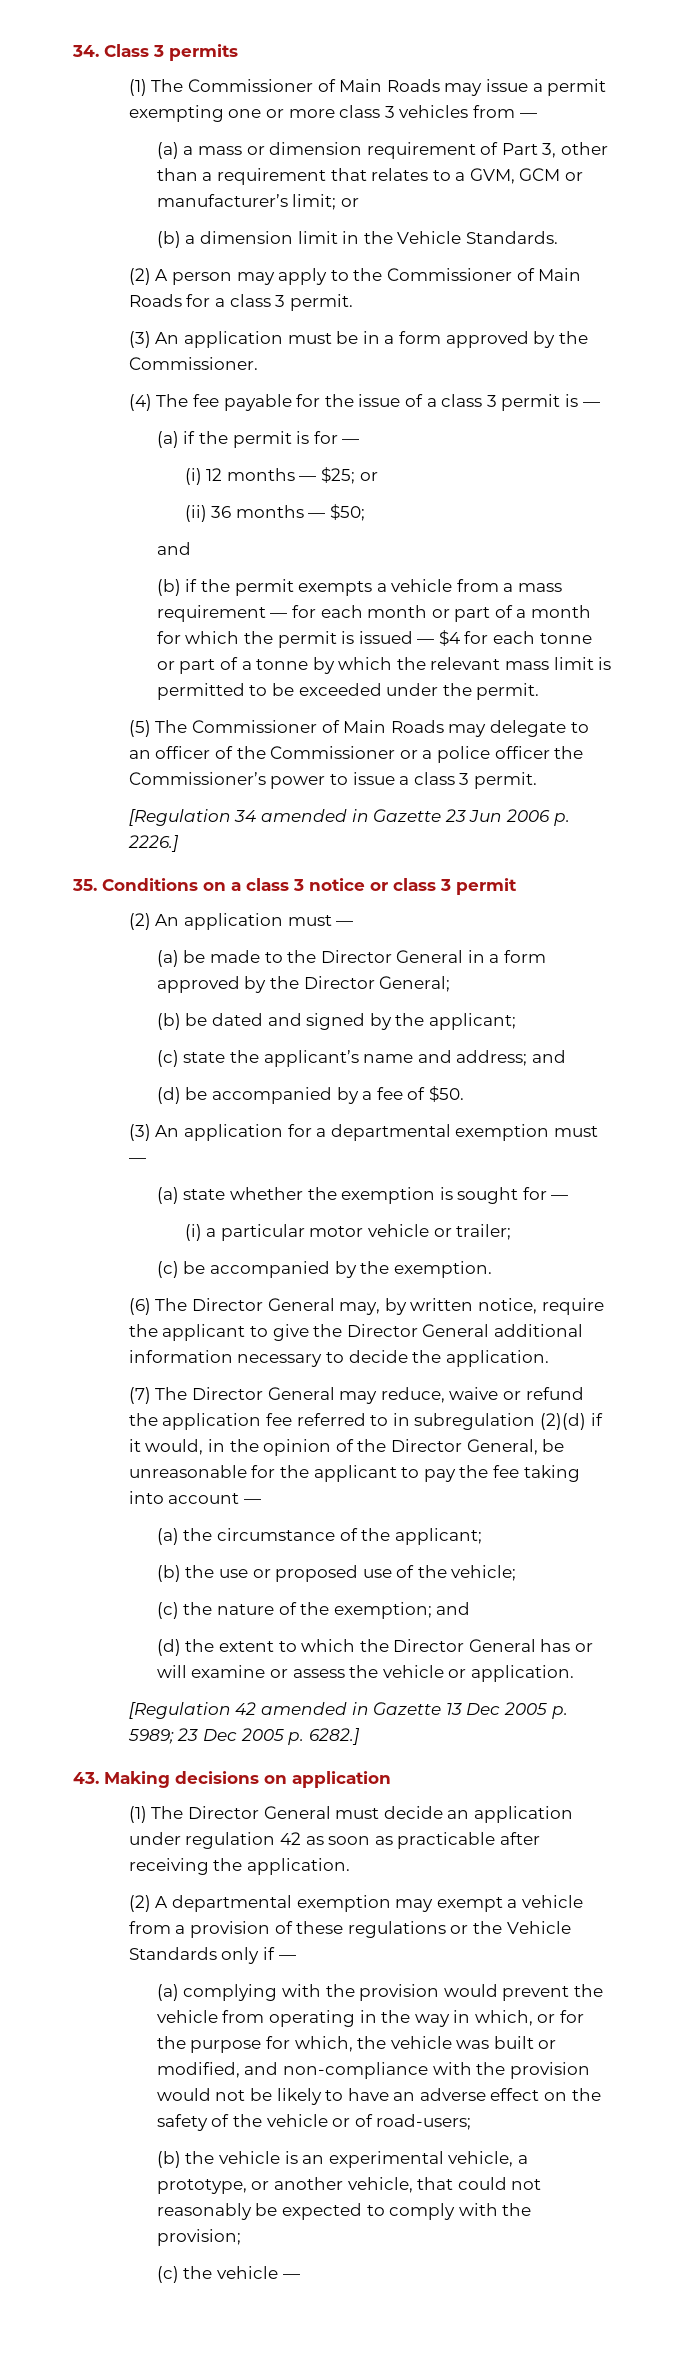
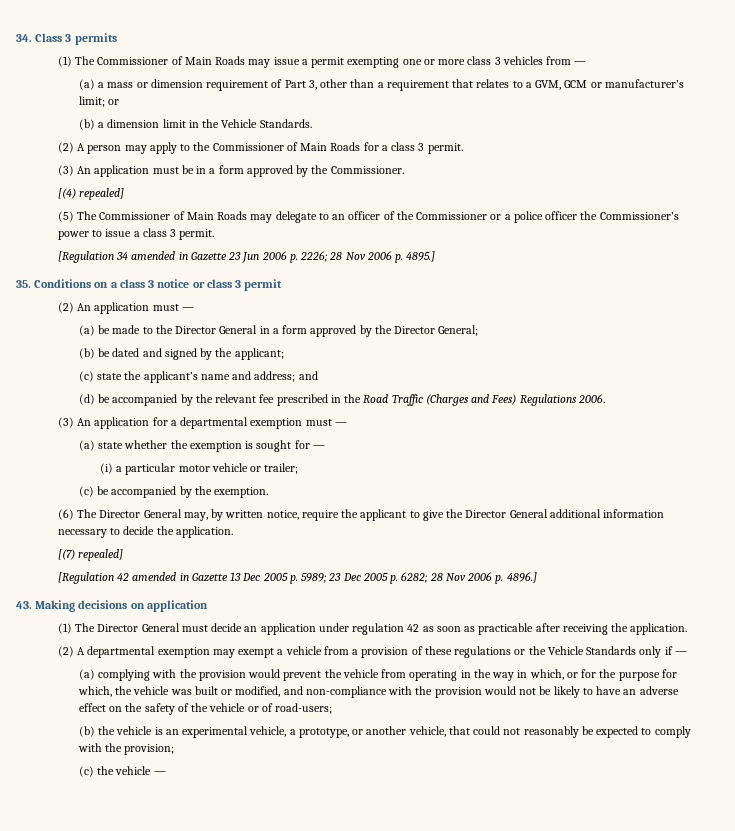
- (4) The fee payable for the issue of a class 3 permit is —
- (a) if the permit is for —
- (i) 12 months — $25; or
- (ii) 36 months — $50;
- and
- (b) if the permit exempts a vehicle from a mass requirement — for each month or part of a month for which the permit is issued — $4 for each tonne or part of a tonne by which the relevant mass limit is permitted to be exceeded under the permit.
+ [(4) repealed]
- [Regulation 34 amended in Gazette 23 Jun 2006 p. 2226.]
+ [Regulation 34 amended in Gazette 23 Jun 2006 p. 2226; 28 Nov 2006 p. 4895.]
- (d) be accompanied by a fee of $50.
+ (d) be accompanied by the relevant fee prescribed in the Road Traffic (Charges and Fees) Regulations 2006.
- (7) The Director General may reduce, waive or refund the application fee referred to in subregulation (2)(d) if it would, in the opinion of the Director General, be unreasonable for the applicant to pay the fee taking into account —
- (a) the circumstance of the applicant;
- (b) the use or proposed use of the vehicle;
- (c) the nature of the exemption; and
- (d) the extent to which the Director General has or will examine or assess the vehicle or application.
+ [(7) repealed]
- [Regulation 42 amended in Gazette 13 Dec 2005 p. 5989; 23 Dec 2005 p. 6282.]
+ [Regulation 42 amended in Gazette 13 Dec 2005 p. 5989; 23 Dec 2005 p. 6282; 28 Nov 2006 p. 4896.]

